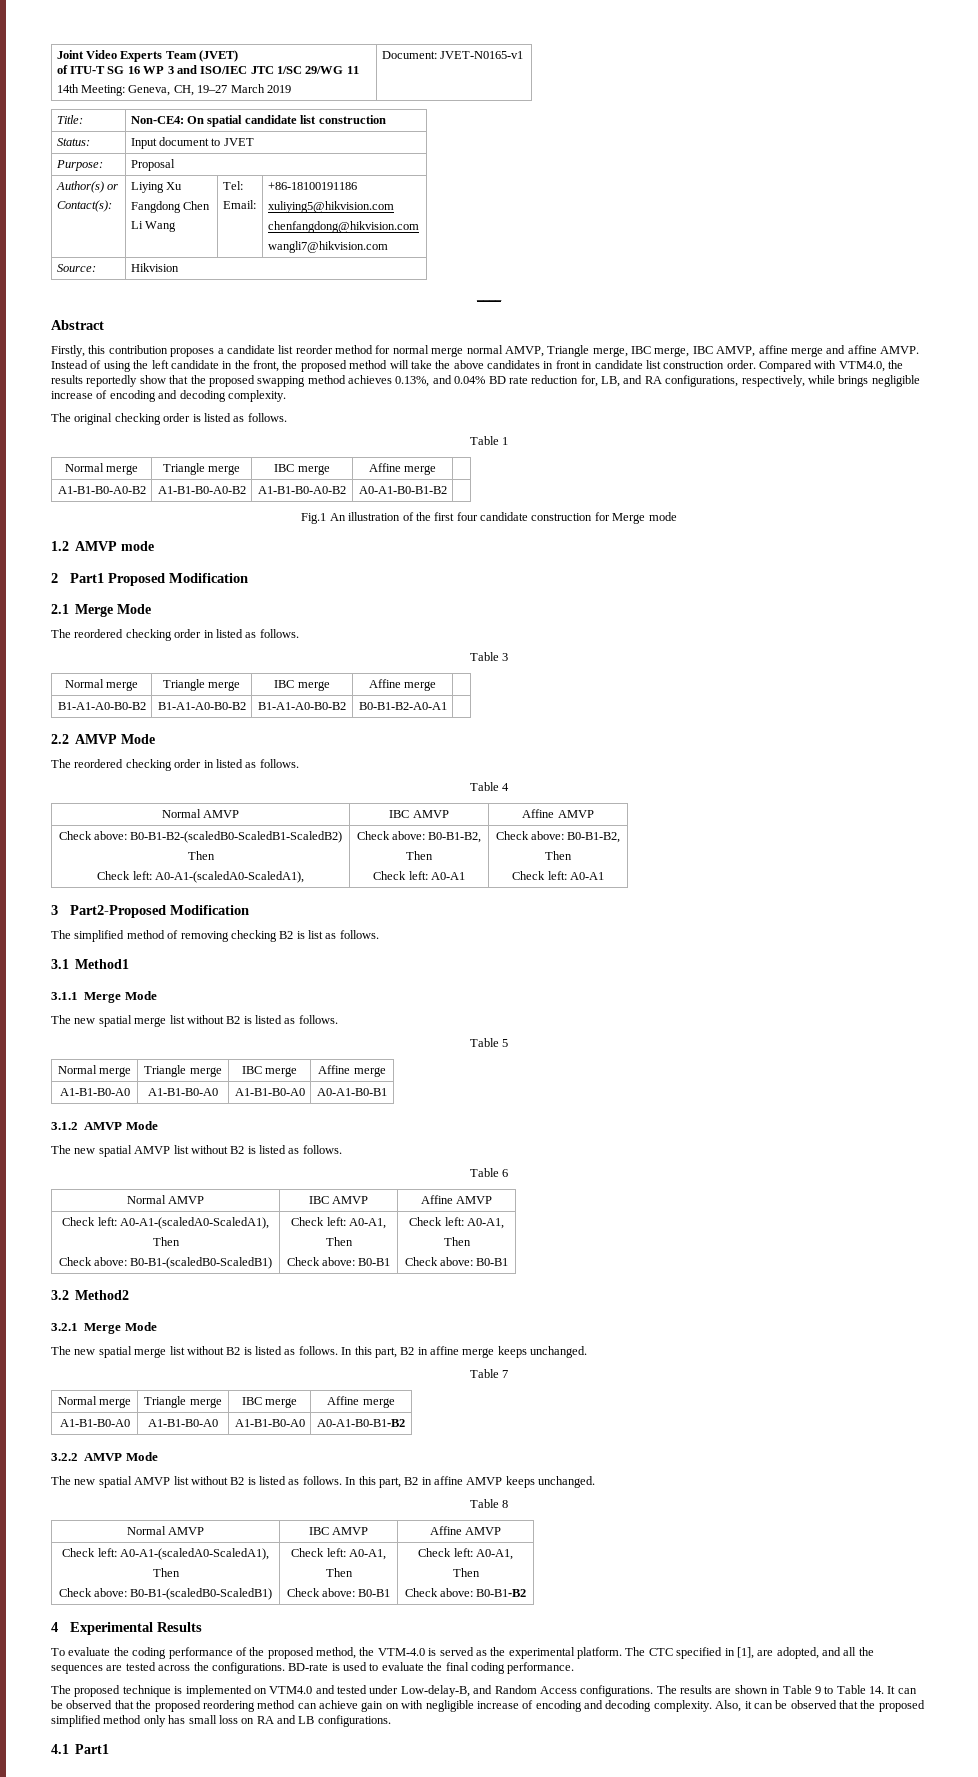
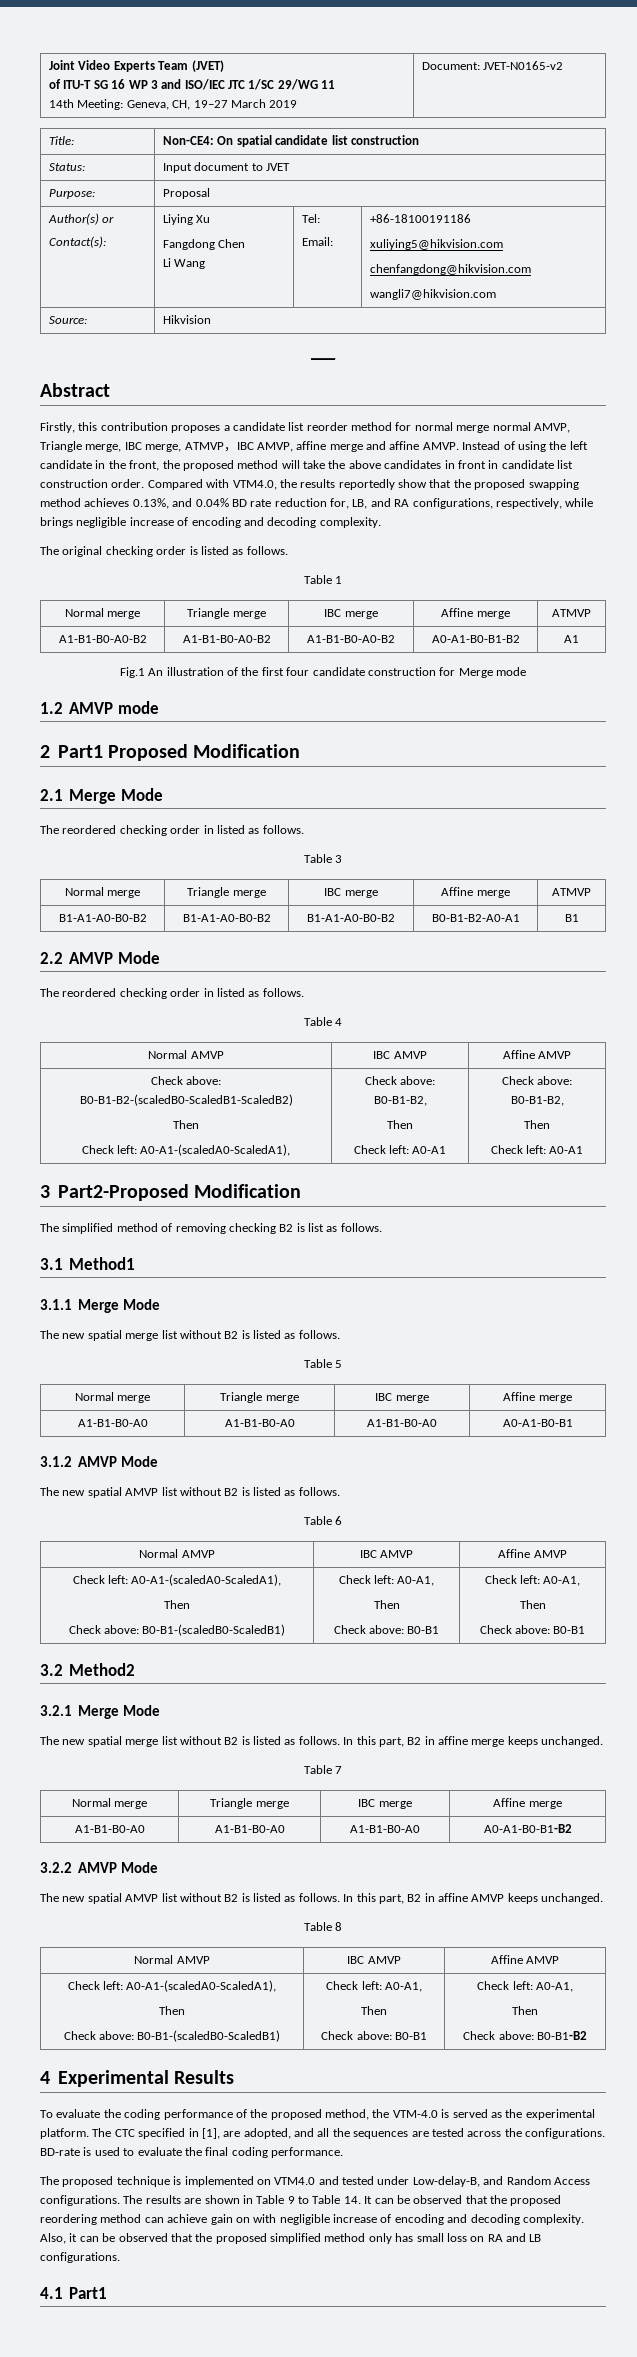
  Joint Video Experts Team (JVET)
  of ITU-T SG 16 WP 3 and ISO/IEC JTC 1/SC 29/WG 11
- 14th Meeting: Geneva, CH, 19–27 March 2019 | Document: JVET-N0165-v1
+ 14th Meeting: Geneva, CH, 19–27 March 2019 | Document: JVET-N0165-v2
- Firstly, this contribution proposes a candidate list reorder method for normal merge normal AMVP, Triangle merge, IBC merge, IBC AMVP, affine merge and affine AMVP.
+ Firstly, this contribution proposes a candidate list reorder method for normal merge normal AMVP, Triangle merge, IBC merge, ATMVP，IBC AMVP, affine merge and affine AMVP.
  Table 1
- Normal merge | Triangle merge | IBC merge | Affine merge |
+ Normal merge | Triangle merge | IBC merge | Affine merge | ATMVP
- A1-B1-B0-A0-B2 | A1-B1-B0-A0-B2 | A1-B1-B0-A0-B2 | A0-A1-B0-B1-B2 |
+ A1-B1-B0-A0-B2 | A1-B1-B0-A0-B2 | A1-B1-B0-A0-B2 | A0-A1-B0-B1-B2 | A1
  Table 3
- Normal merge | Triangle merge | IBC merge | Affine merge |
+ Normal merge | Triangle merge | IBC merge | Affine merge | ATMVP
- B1-A1-A0-B0-B2 | B1-A1-A0-B0-B2 | B1-A1-A0-B0-B2 | B0-B1-B2-A0-A1 |
+ B1-A1-A0-B0-B2 | B1-A1-A0-B0-B2 | B1-A1-A0-B0-B2 | B0-B1-B2-A0-A1 | B1

